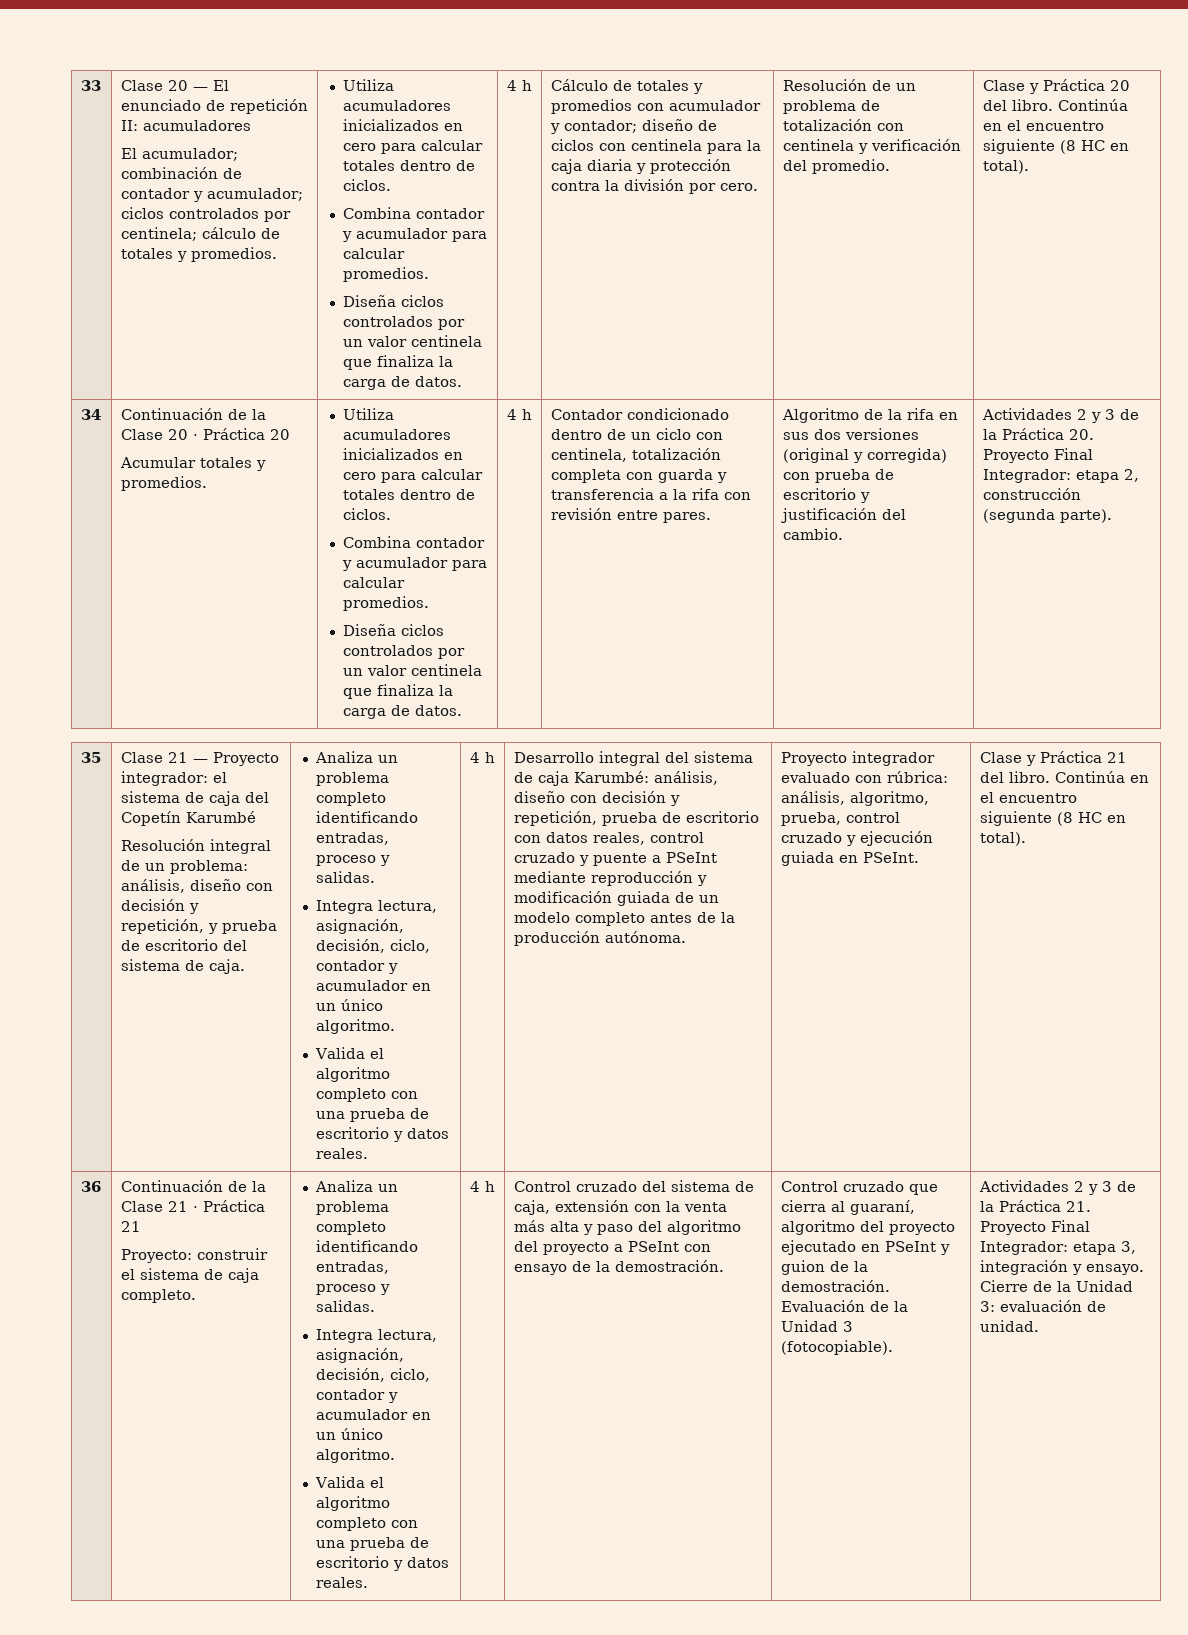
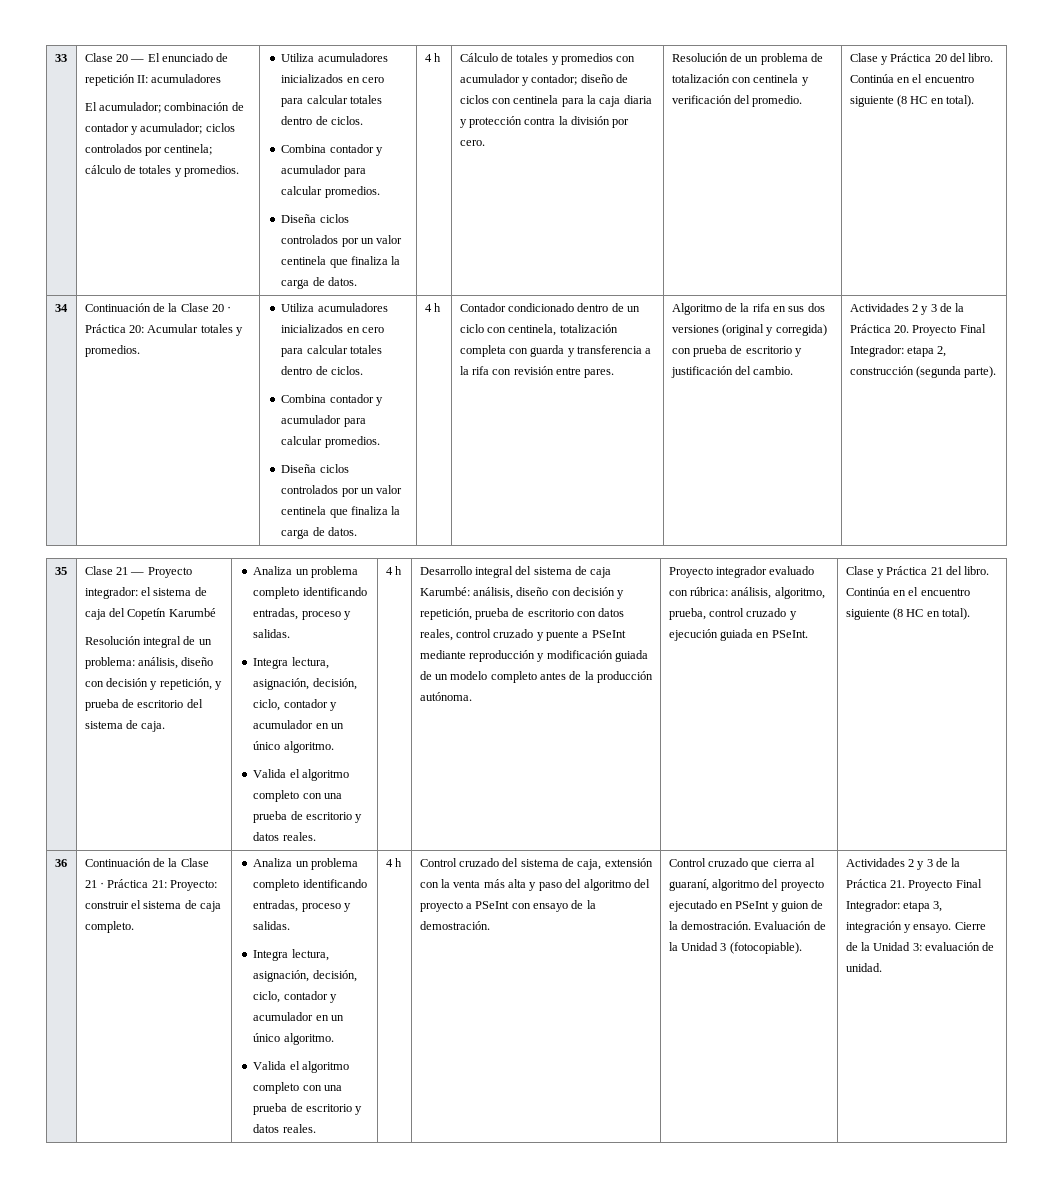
- Continuación de la Clase 20 · Práctica 20
- Acumular totales y promedios.
+ Continuación de la Clase 20 · Práctica 20: Acumular totales y promedios.
- Continuación de la Clase 21 · Práctica 21
- Proyecto: construir el sistema de caja completo.
+ Continuación de la Clase 21 · Práctica 21: Proyecto: construir el sistema de caja completo.

